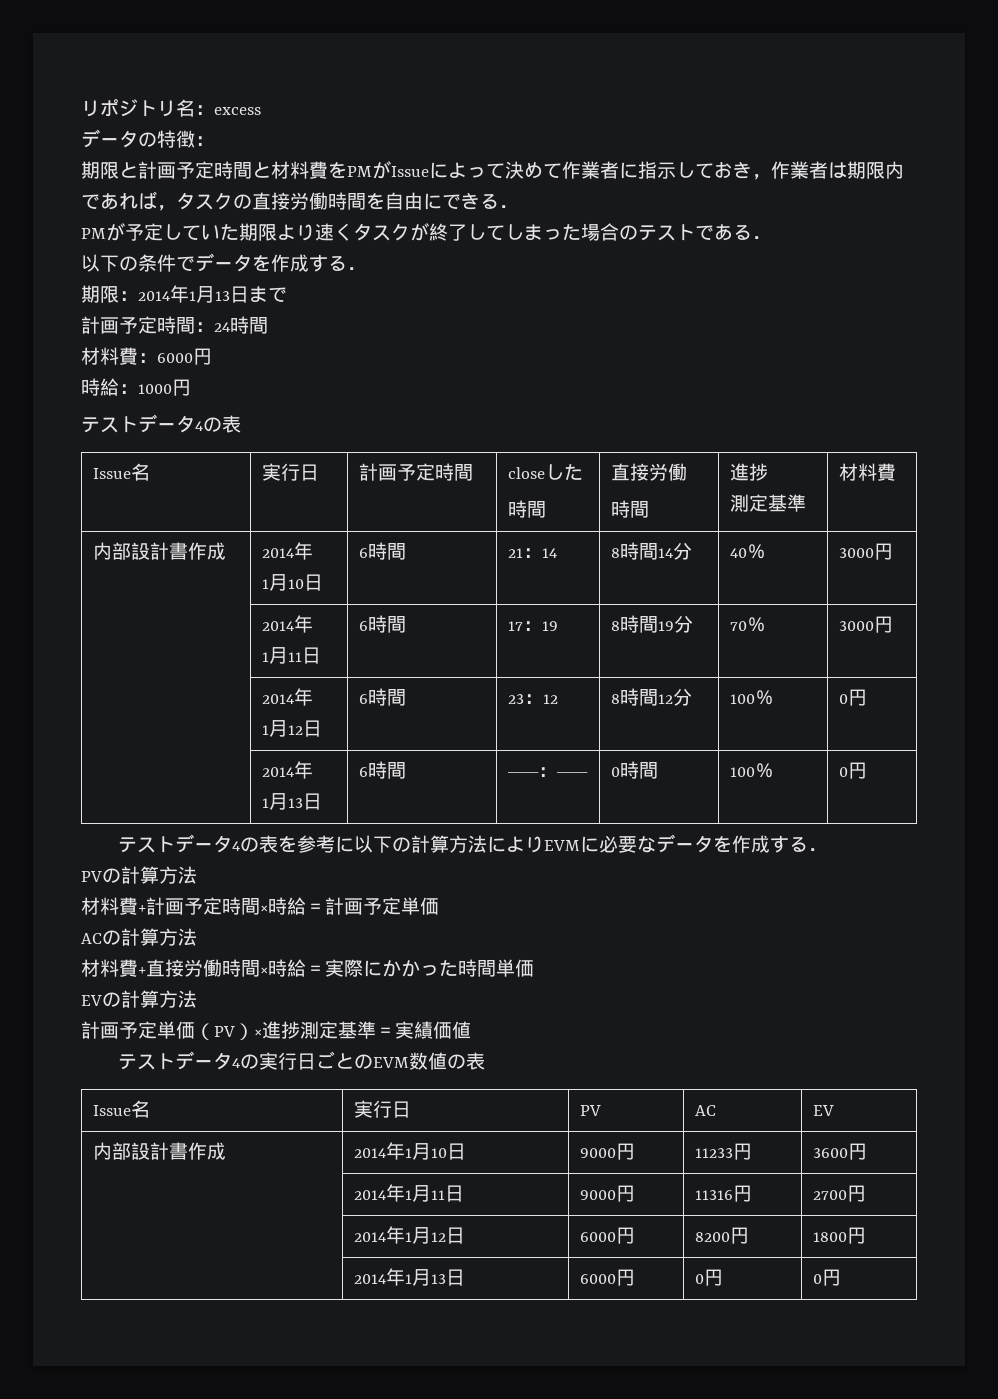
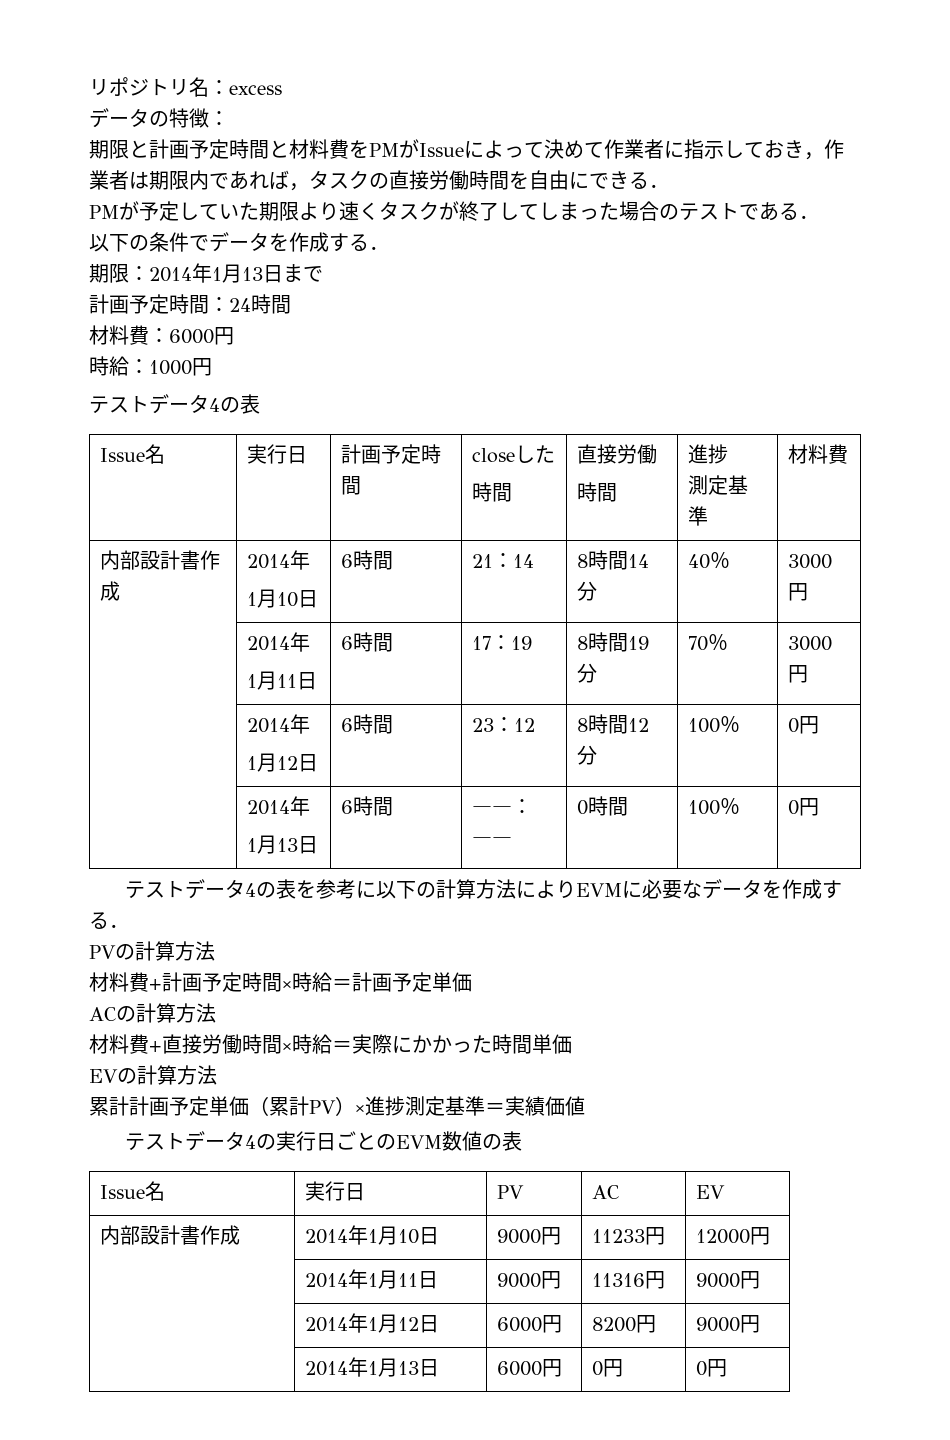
- 計画予定単価（PV）×進捗測定基準＝実績価値
+ 累計計画予定単価（累計PV）×進捗測定基準＝実績価値
- 内部設計書作成 | 2014年1月10日 | 9000円 | 11233円 | 3600円
+ 内部設計書作成 | 2014年1月10日 | 9000円 | 11233円 | 12000円
- | 2014年1月11日 | 9000円 | 11316円 | 2700円
+ | 2014年1月11日 | 9000円 | 11316円 | 9000円
- | 2014年1月12日 | 6000円 | 8200円 | 1800円
+ | 2014年1月12日 | 6000円 | 8200円 | 9000円

